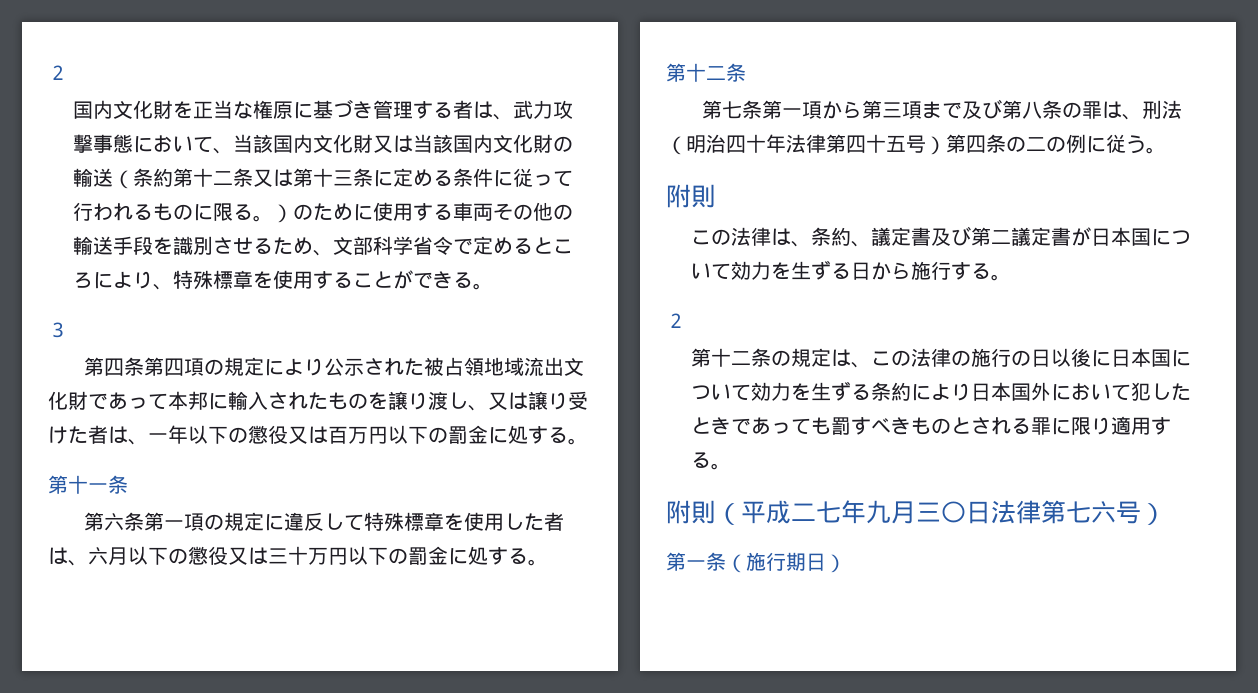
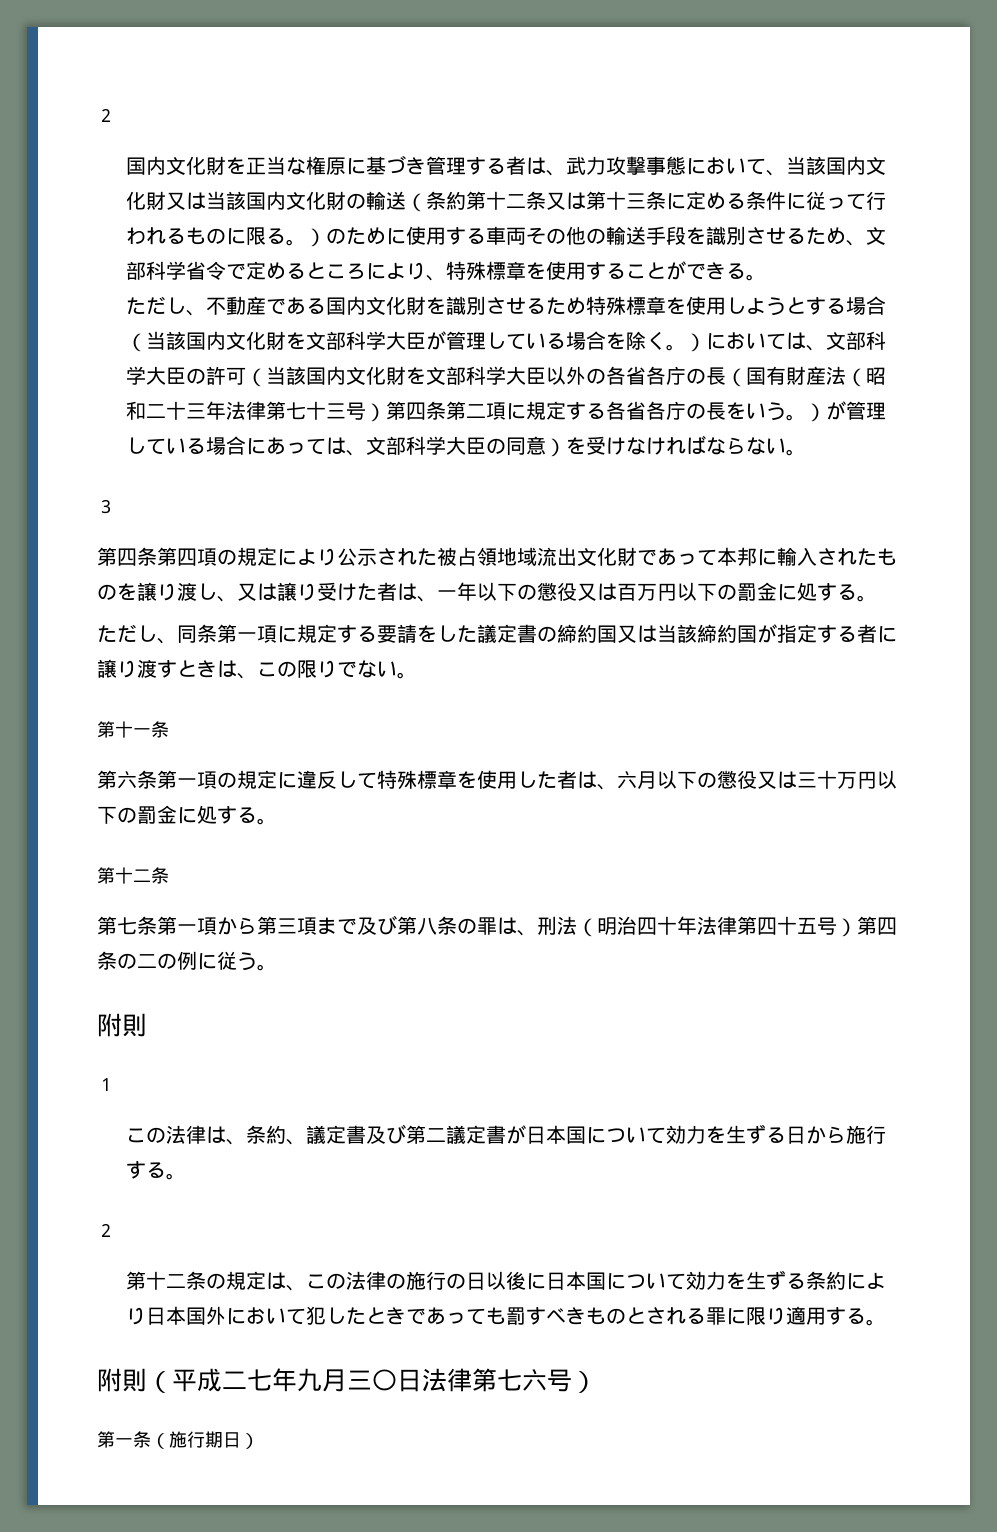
+ ただし、不動産である国内文化財を識別させるため特殊標章を使用しようとする場合（当該国内文化財を文部科学大臣が管理している場合を除く。）においては、文部科学大臣の許可（当該国内文化財を文部科学大臣以外の各省各庁の長（国有財産法（昭和二十三年法律第七十三号）第四条第二項に規定する各省各庁の長をいう。）が管理している場合にあっては、文部科学大臣の同意）を受けなければならない。
+ ただし、同条第一項に規定する要請をした議定書の締約国又は当該締約国が指定する者に譲り渡すときは、この限りでない。
+ １

